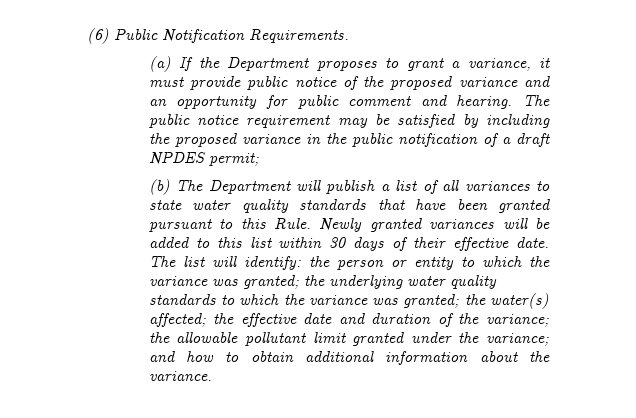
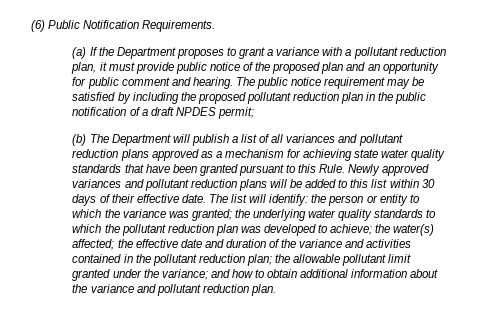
- (a) If the Department proposes to grant a variance, it must provide public notice of the proposed variance and an opportunity for public comment and hearing.
+ (a) If the Department proposes to grant a variance with a pollutant reduction plan, it must provide public notice of the proposed plan and an opportunity for public comment and hearing.
- The public notice requirement may be satisfied by including the proposed variance in the public notification of a draft NPDES permit;
+ The public notice requirement may be satisfied by including the proposed pollutant reduction plan in the public notification of a draft NPDES permit;
- (b) The Department will publish a list of all variances to state water quality standards that have been granted pursuant to this Rule.
+ (b) The Department will publish a list of all variances and pollutant reduction plans approved as a mechanism for achieving state water quality standards that have been granted pursuant to this Rule.
- Newly granted variances will be added to this list within 30 days of their effective date.
+ Newly approved variances and pollutant reduction plans will be added to this list within 30 days of their effective date.
- The list will identify: the person or entity to which the variance was granted; the underlying water quality standards to which the variance was granted; the water(s) affected; the effective date and duration of the variance; the allowable pollutant limit granted under the variance; and how to obtain additional information about the variance.
+ The list will identify: the person or entity to which the variance was granted; the underlying water quality standards to which the pollutant reduction plan was developed to achieve; the water(s) affected; the effective date and duration of the variance and activities contained in the pollutant reduction plan; the allowable pollutant limit granted under the variance; and how to obtain additional information about the variance and pollutant reduction plan.

